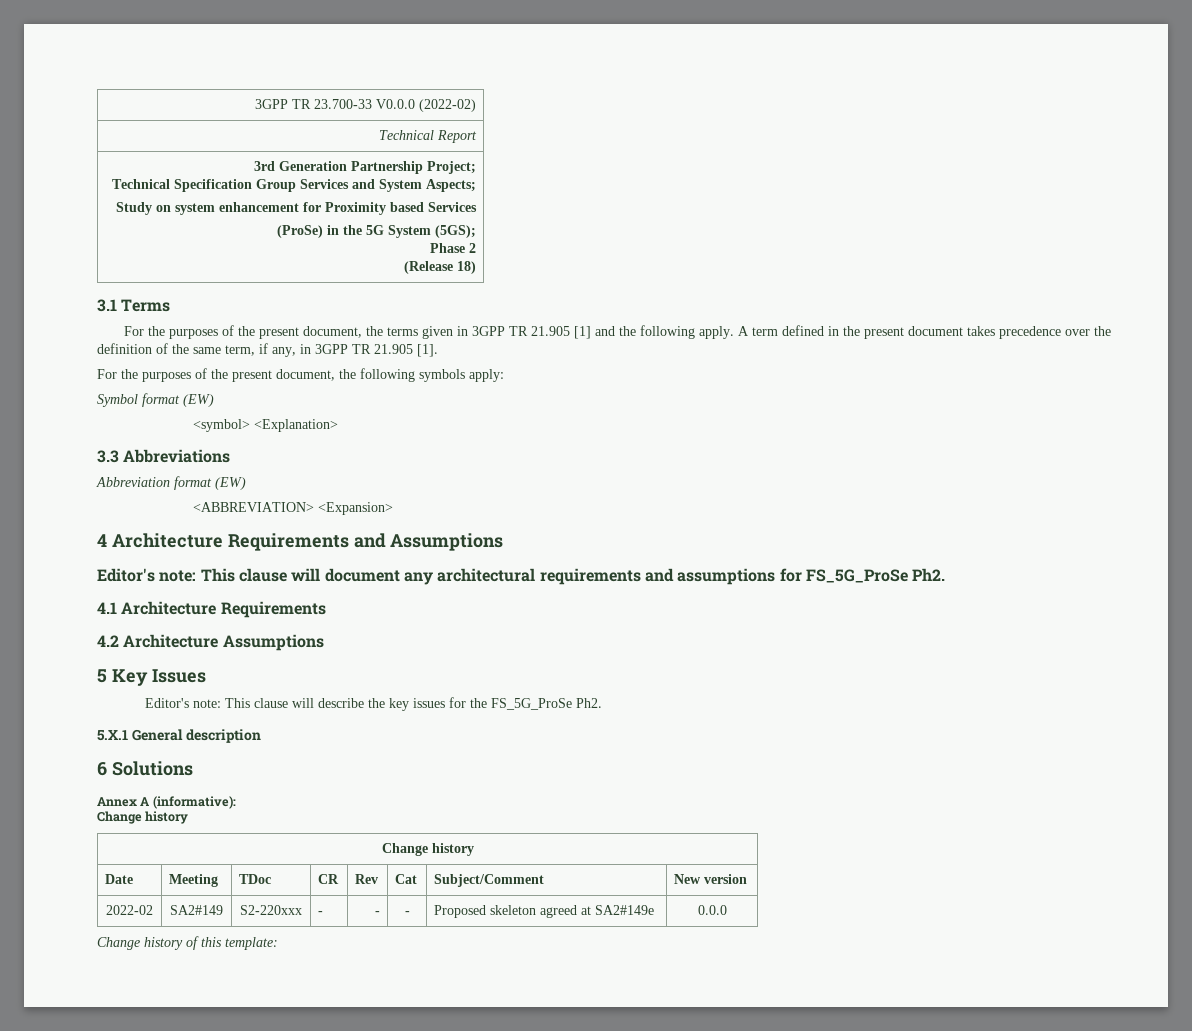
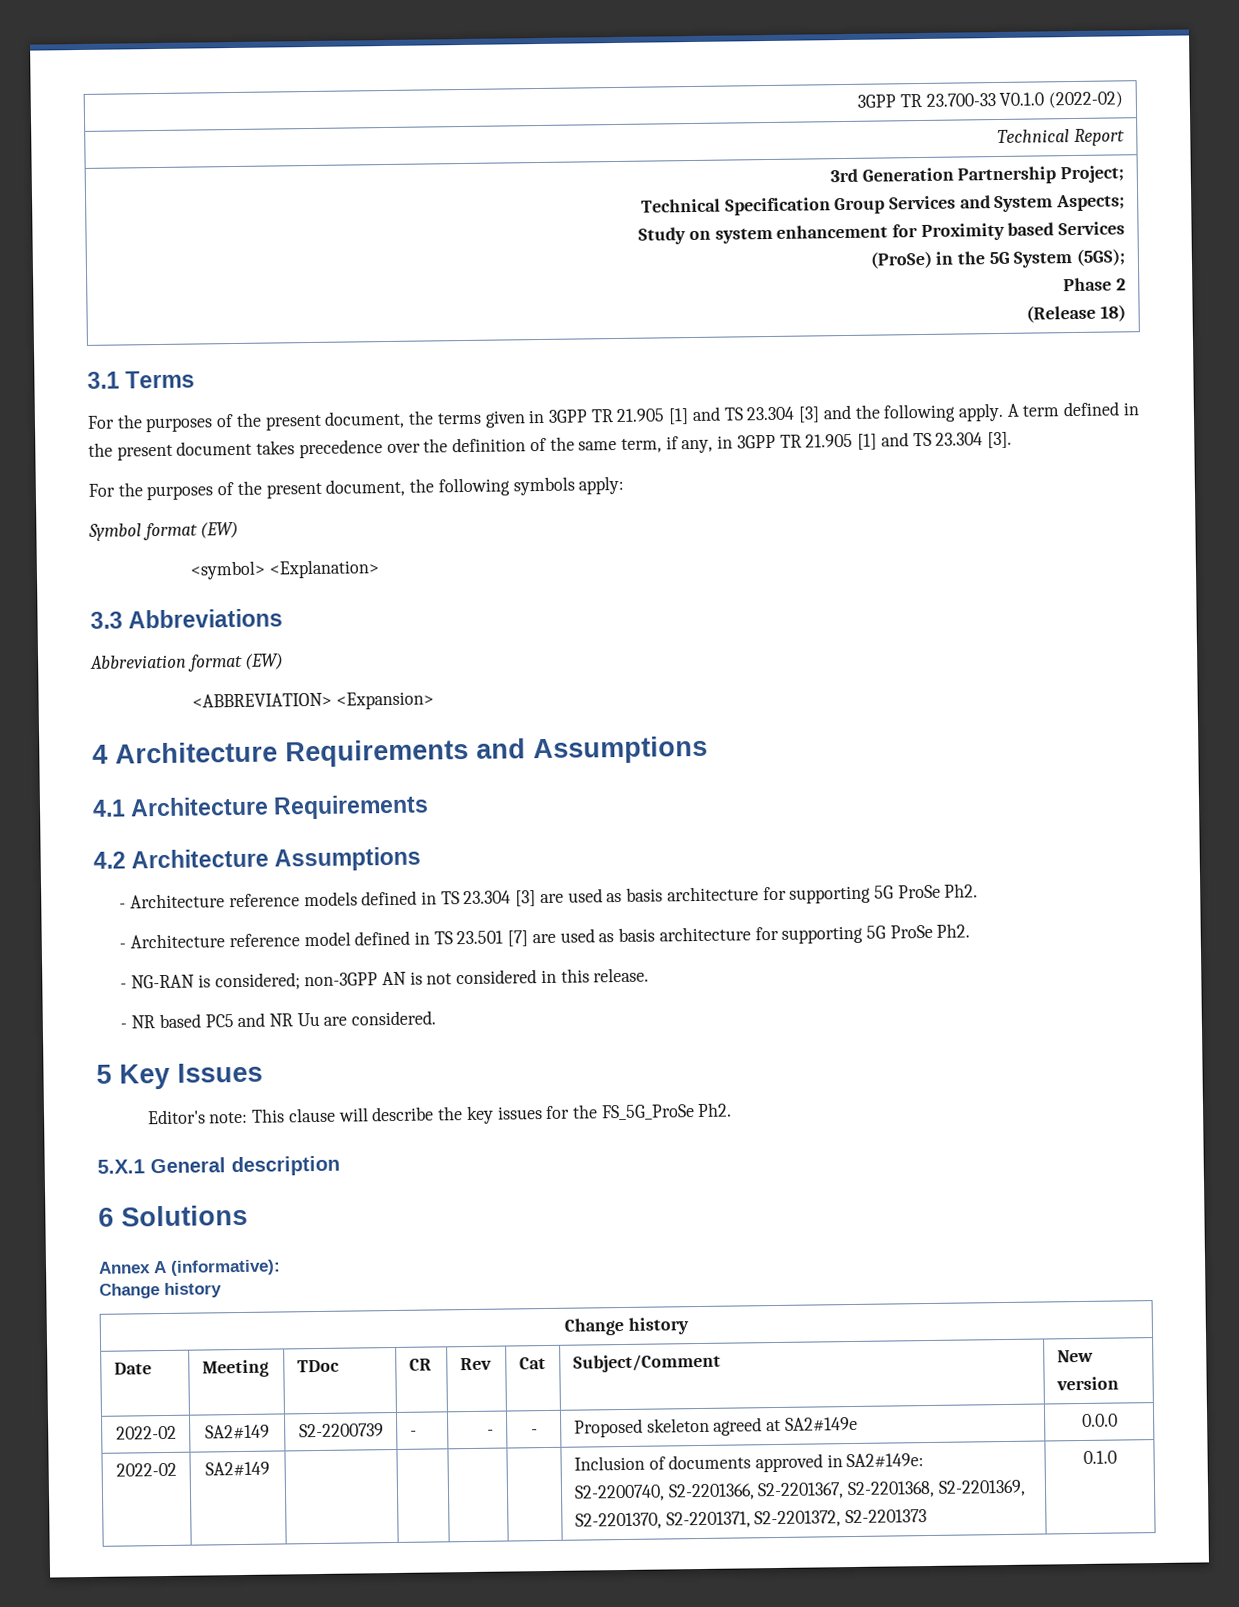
- 3GPP TR 23.700-33 V0.0.0 (2022-02)
+ 3GPP TR 23.700-33 V0.1.0 (2022-02)
- For the purposes of the present document, the terms given in 3GPP TR 21.905 [1] and the following apply.
+ For the purposes of the present document, the terms given in 3GPP TR 21.905 [1] and TS 23.304 [3] and the following apply.
- A term defined in the present document takes precedence over the definition of the same term, if any, in 3GPP TR 21.905 [1].
+ A term defined in the present document takes precedence over the definition of the same term, if any, in 3GPP TR 21.905 [1] and TS 23.304 [3].
- Editor's note: This clause will document any architectural requirements and assumptions for FS_5G_ProSe Ph2.
+ - Architecture reference models defined in TS 23.304 [3] are used as basis architecture for supporting 5G ProSe Ph2.
+ - Architecture reference model defined in TS 23.501 [7] are used as basis architecture for supporting 5G ProSe Ph2.
+ - NG-RAN is considered; non-3GPP AN is not considered in this release.
+ - NR based PC5 and NR Uu are considered.
- 2022-02 | SA2#149 | S2-220xxx | - | - | - | Proposed skeleton agreed at SA2#149e | 0.0.0
+ 2022-02 | SA2#149 | S2-2200739 | - | - | - | Proposed skeleton agreed at SA2#149e | 0.0.0
- Change history of this template:
+ 2022-02 | SA2#149 | | | | | Inclusion of documents approved in SA2#149e:
+ S2-2200740, S2-2201366, S2-2201367, S2-2201368, S2-2201369, S2-2201370, S2-2201371, S2-2201372, S2-2201373 | 0.1.0

